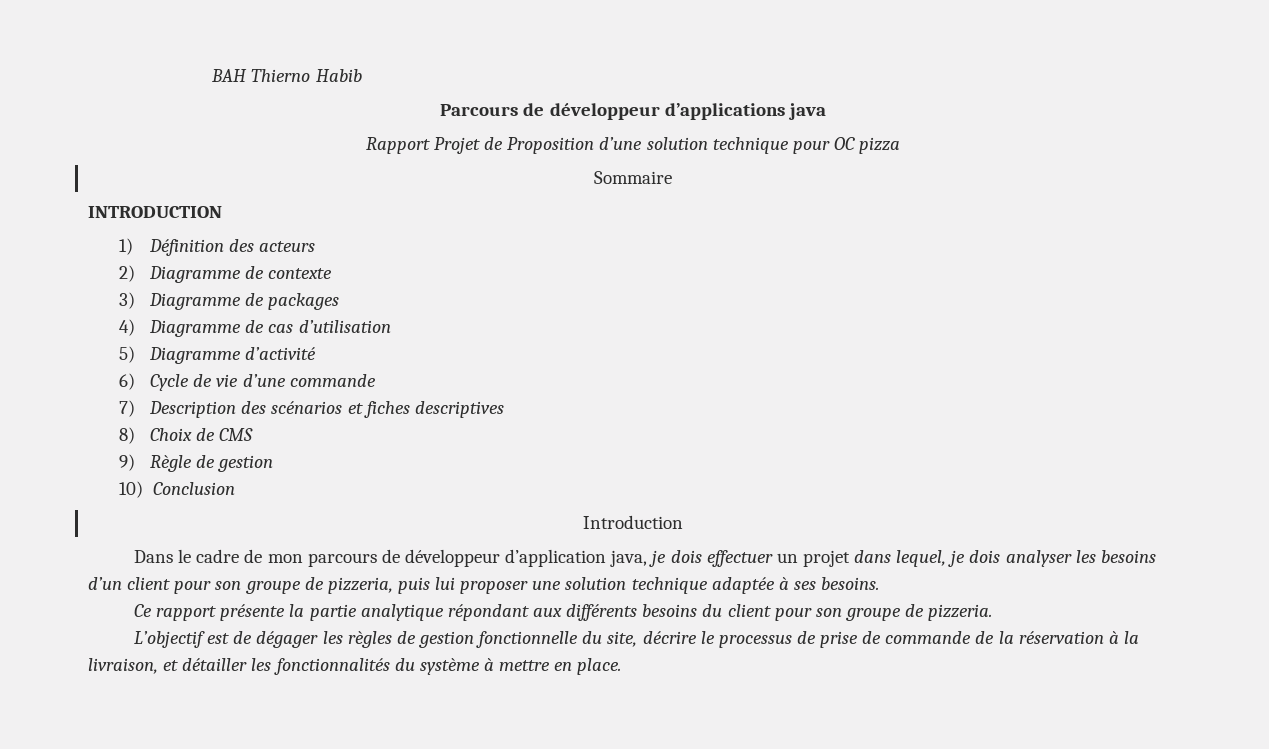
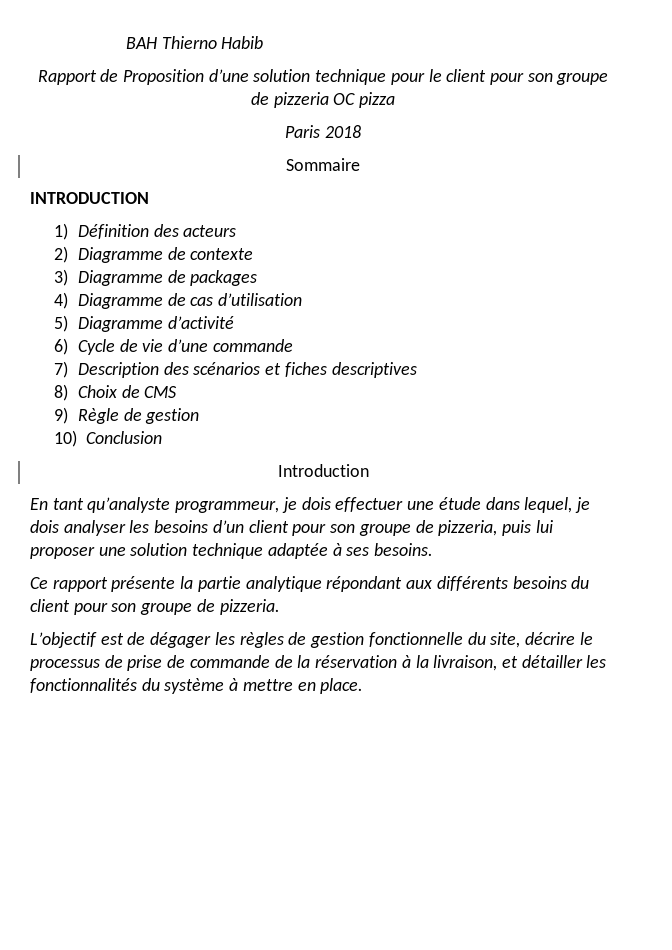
- Parcours de développeur d’applications java
- Rapport Projet de Proposition d’une solution technique pour OC pizza
+ Rapport de Proposition d’une solution technique pour le client pour son groupe de pizzeria OC pizza
+ Paris 2018
- Dans le cadre de mon parcours de développeur d’application java, je dois effectuer un projet dans lequel, je dois analyser les besoins d’un client pour son groupe de pizzeria, puis lui proposer une solution technique adaptée à ses besoins.
+ En tant qu’analyste programmeur, je dois effectuer une étude dans lequel, je dois analyser les besoins d’un client pour son groupe de pizzeria, puis lui proposer une solution technique adaptée à ses besoins.

